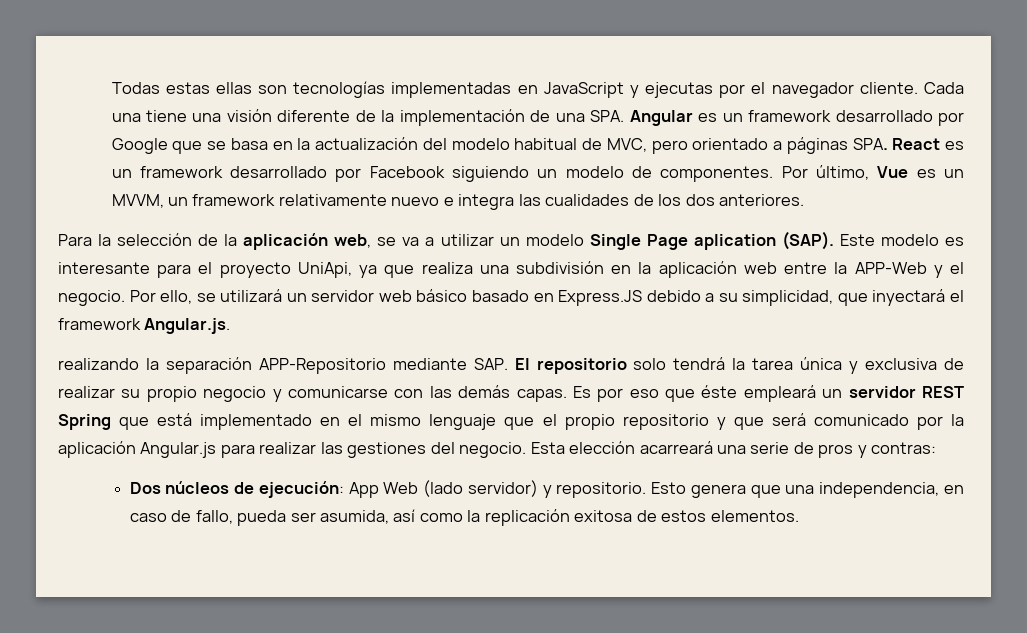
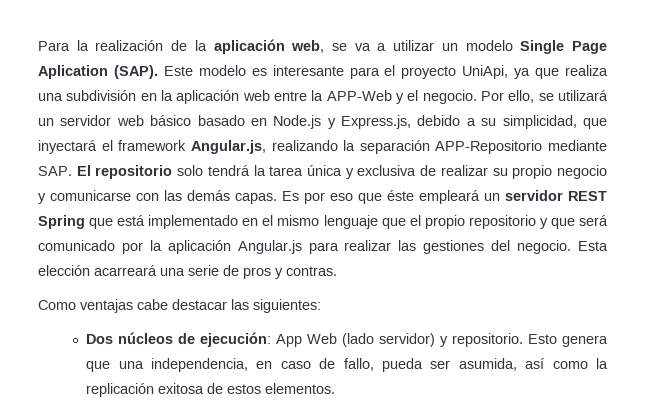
- Todas estas ellas son tecnologías implementadas en JavaScript y ejecutas por el navegador cliente. Cada una tiene una visión diferente de la implementación de una SPA. Angular es un framework desarrollado por Google que se basa en la actualización del modelo habitual de MVC, pero orientado a páginas SPA. React es un framework desarrollado por Facebook siguiendo un modelo de componentes. Por último, Vue es un MVVM, un framework relativamente nuevo e integra las cualidades de los dos anteriores.
- Para la selección de la aplicación web, se va a utilizar un modelo Single Page aplication (SAP).
+ Para la realización de la aplicación web, se va a utilizar un modelo Single Page Aplication (SAP).
- Por ello, se utilizará un servidor web básico basado en Express.JS debido a su simplicidad, que inyectará el framework Angular.js.
- realizando la separación APP-Repositorio mediante SAP. El repositorio solo tendrá la tarea única y exclusiva de realizar su propio negocio y comunicarse con las demás capas.
+ Por ello, se utilizará un servidor web básico basado en Node.js y Express.js, debido a su simplicidad, que inyectará el framework Angular.js, realizando la separación APP-Repositorio mediante SAP. El repositorio solo tendrá la tarea única y exclusiva de realizar su propio negocio y comunicarse con las demás capas.
- Esta elección acarreará una serie de pros y contras:
+ Esta elección acarreará una serie de pros y contras.
+ Como ventajas cabe destacar las siguientes:

